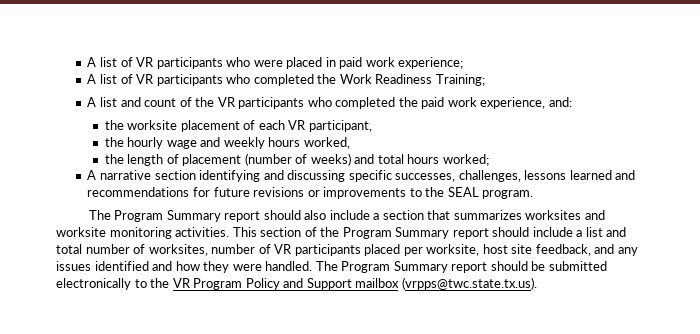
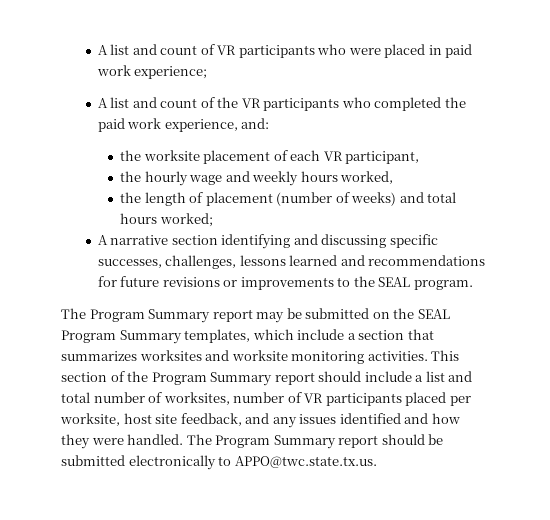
- A list of VR participants who were placed in paid work experience;
+ A list and count of VR participants who were placed in paid work experience;
- A list of VR participants who completed the Work Readiness Training;
- The Program Summary report should also include a section that summarizes worksites and worksite monitoring activities.
+ The Program Summary report may be submitted on the SEAL Program Summary templates, which include a section that summarizes worksites and worksite monitoring activities.
- The Program Summary report should be submitted electronically to the VR Program Policy and Support mailbox (vrpps@twc.state.tx.us).
+ The Program Summary report should be submitted electronically to APPO@twc.state.tx.us.

